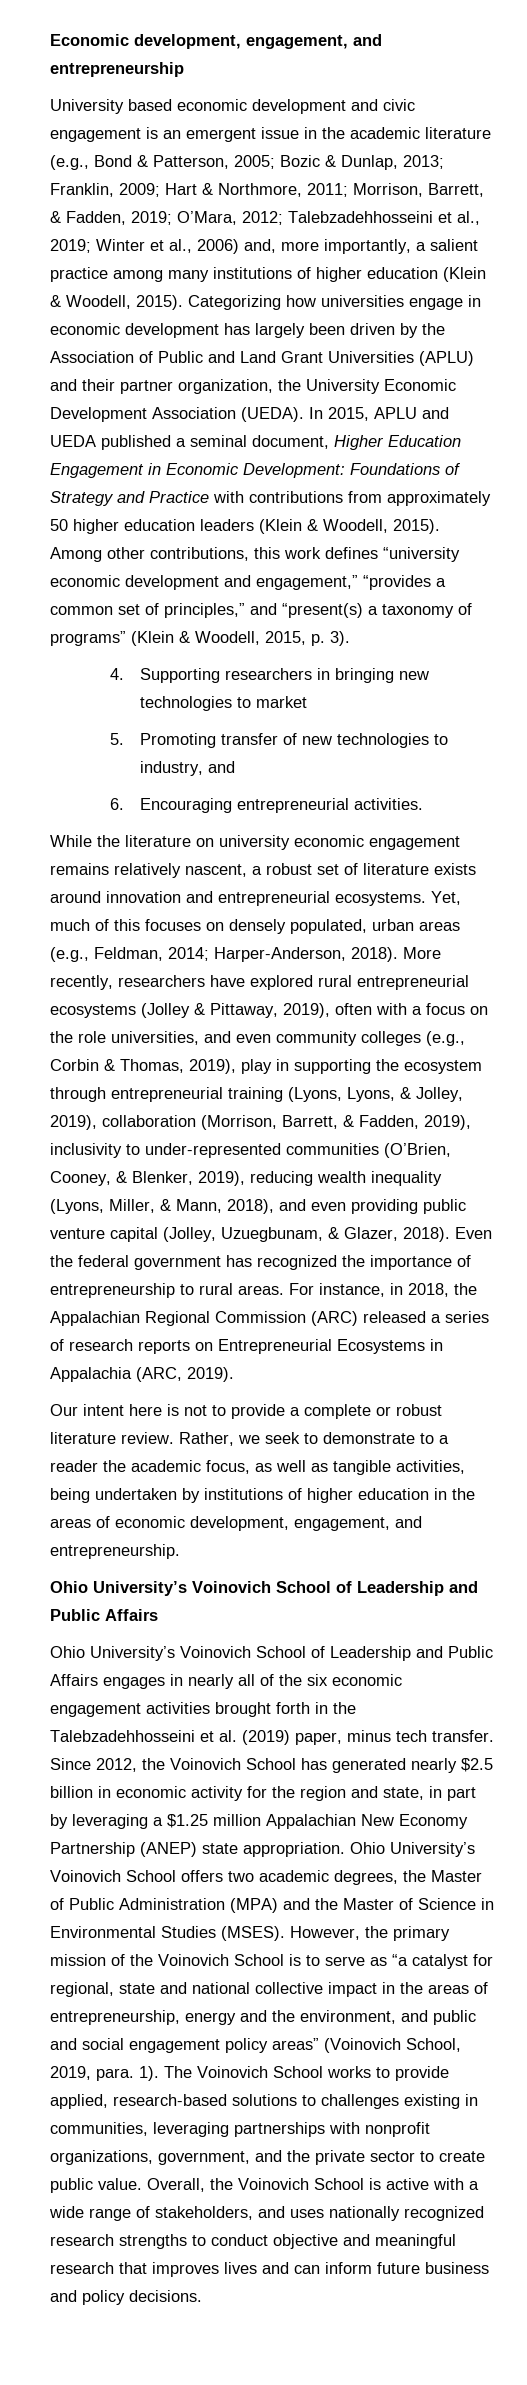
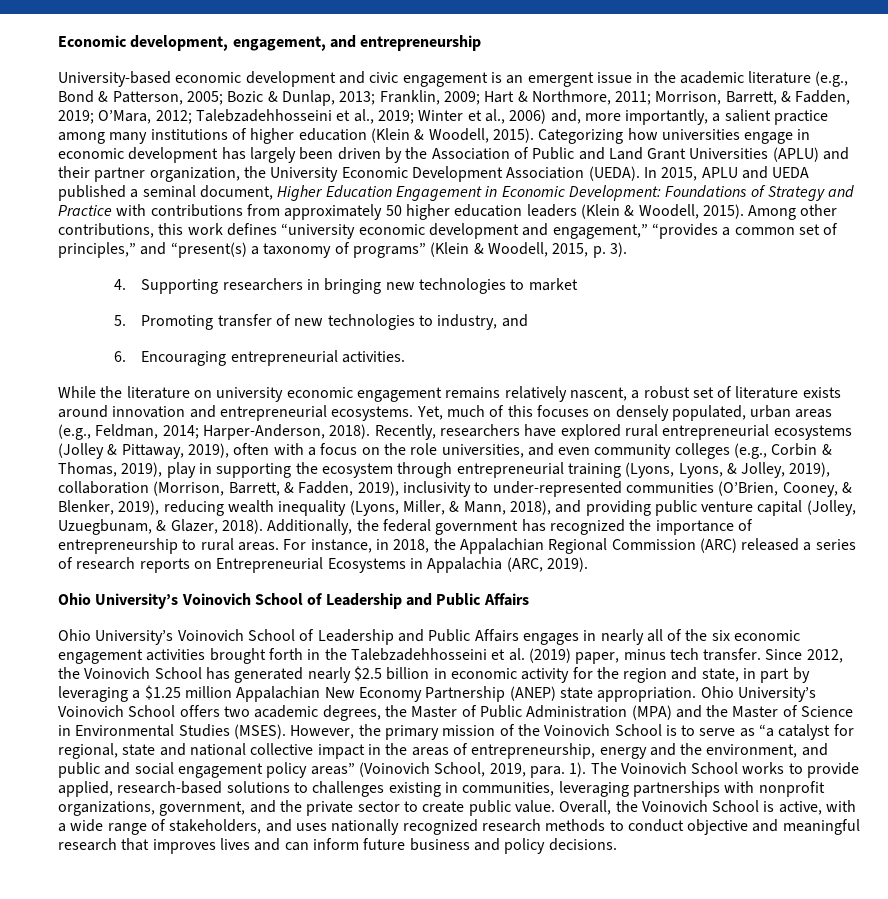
- University based economic development and civic engagement is an emergent issue in the academic literature (e.g., Bond & Patterson, 2005; Bozic & Dunlap, 2013; Franklin, 2009; Hart & Northmore, 2011; Morrison, Barrett, & Fadden, 2019; O’Mara, 2012; Talebzadehhosseini et al., 2019; Winter et al., 2006) and, more importantly, a salient practice among many institutions of higher education (Klein & Woodell, 2015).
+ University-based economic development and civic engagement is an emergent issue in the academic literature (e.g., Bond & Patterson, 2005; Bozic & Dunlap, 2013; Franklin, 2009; Hart & Northmore, 2011; Morrison, Barrett, & Fadden, 2019; O’Mara, 2012; Talebzadehhosseini et al., 2019; Winter et al., 2006) and, more importantly, a salient practice among many institutions of higher education (Klein & Woodell, 2015).
- More recently, researchers have explored rural entrepreneurial ecosystems (Jolley & Pittaway, 2019), often with a focus on the role universities, and even community colleges (e.g., Corbin & Thomas, 2019), play in supporting the ecosystem through entrepreneurial training (Lyons, Lyons, & Jolley, 2019), collaboration (Morrison, Barrett, & Fadden, 2019), inclusivity to under-represented communities (O’Brien, Cooney, & Blenker, 2019), reducing wealth inequality (Lyons, Miller, & Mann, 2018), and even providing public venture capital (Jolley, Uzuegbunam, & Glazer, 2018).
+ Recently, researchers have explored rural entrepreneurial ecosystems (Jolley & Pittaway, 2019), often with a focus on the role universities, and even community colleges (e.g., Corbin & Thomas, 2019), play in supporting the ecosystem through entrepreneurial training (Lyons, Lyons, & Jolley, 2019), collaboration (Morrison, Barrett, & Fadden, 2019), inclusivity to under-represented communities (O’Brien, Cooney, & Blenker, 2019), reducing wealth inequality (Lyons, Miller, & Mann, 2018), and providing public venture capital (Jolley, Uzuegbunam, & Glazer, 2018).
- Even the federal government has recognized the importance of entrepreneurship to rural areas.
+ Additionally, the federal government has recognized the importance of entrepreneurship to rural areas.
- Our intent here is not to provide a complete or robust literature review. Rather, we seek to demonstrate to a reader the academic focus, as well as tangible activities, being undertaken by institutions of higher education in the areas of economic development, engagement, and entrepreneurship.
- Overall, the Voinovich School is active with a wide range of stakeholders, and uses nationally recognized research strengths to conduct objective and meaningful research that improves lives and can inform future business and policy decisions.
+ Overall, the Voinovich School is active, with a wide range of stakeholders, and uses nationally recognized research methods to conduct objective and meaningful research that improves lives and can inform future business and policy decisions.

